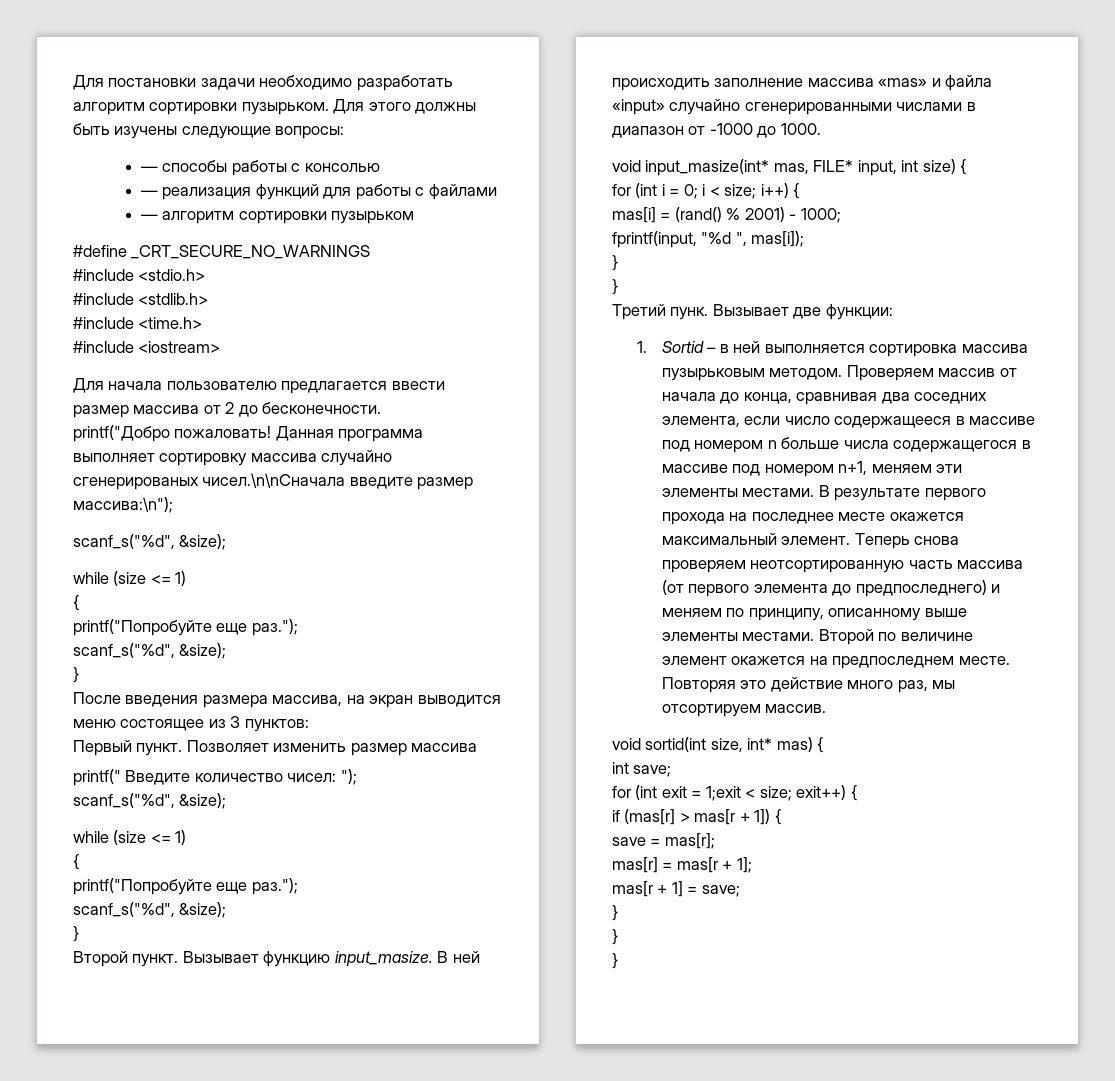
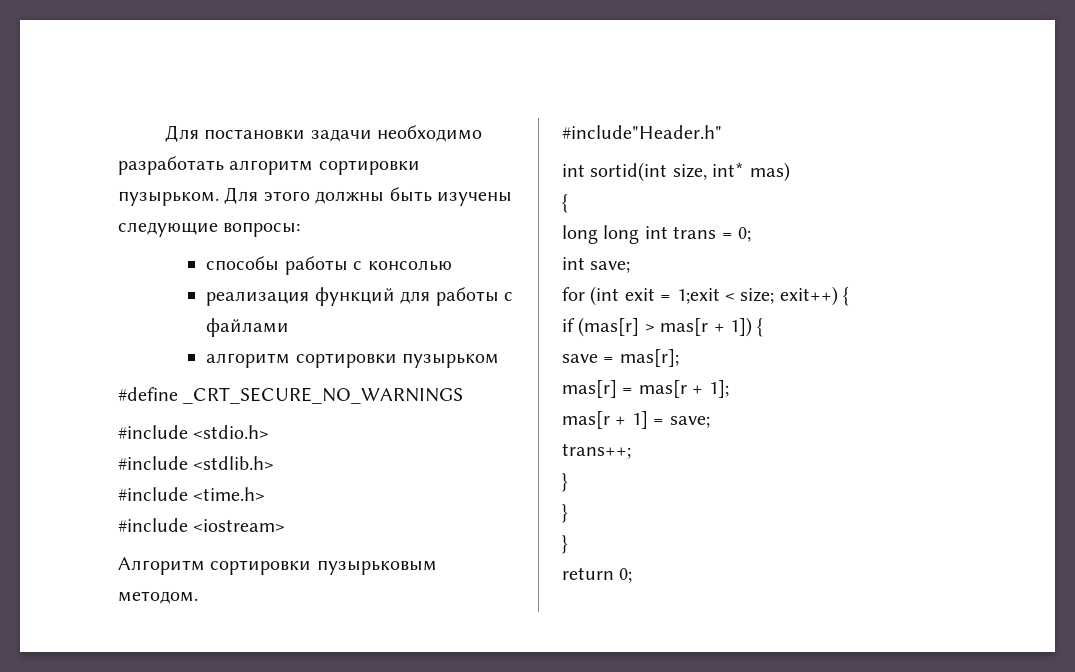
- — способы работы с консолью
+ способы работы с консолью
- — реализация функций для работы с файлами
+ реализация функций для работы с файлами
- — алгоритм сортировки пузырьком
+ алгоритм сортировки пузырьком
- Для начала пользователю предлагается ввести размер массива от 2 до бесконечности.
- printf("Добро пожаловать! Данная программа выполняет сортировку массива случайно сгенерированых чисел.\n\nСначала введите размер массива:\n");
- scanf_s("%d", &size);
- while (size <= 1)
+ Алгоритм сортировки пузырьковым методом.
+ #include"Header.h"
+ int sortid(int size, int* mas)
  {
- printf("Попробуйте еще раз.");
- scanf_s("%d", &size);
- }
- После введения размера массива, на экран выводится меню состоящее из 3 пунктов:
- Первый пункт. Позволяет изменить размер массива
- printf(" Введите количество чисел: ");
- scanf_s("%d", &size);
- while (size <= 1)
- {
- printf("Попробуйте еще раз.");
- scanf_s("%d", &size);
- }
- Второй пункт. Вызывает функцию input_masize. В ней происходить заполнение массива «mas» и файла «input» случайно сгенерированными числами в диапазон от -1000 до 1000.
- void input_masize(int* mas, FILE* input, int size) {
- for (int i = 0; i < size; i++) {
- mas[i] = (rand() % 2001) - 1000;
- fprintf(input, "%d ", mas[i]);
- }
- }
- Третий пунк. Вызывает две функции:
- 1. Sortid – в ней выполняется сортировка массива пузырьковым методом. Проверяем массив от начала до конца, сравнивая два соседних элемента, если число содержащееся в массиве под номером n больше числа содержащегося в массиве под номером n+1, меняем эти элементы местами. В результате первого прохода на последнее месте окажется максимальный элемент. Теперь снова проверяем неотсортированную часть массива (от первого элемента до предпоследнего) и меняем по принципу, описанному выше элементы местами. Второй по величине элемент окажется на предпоследнем месте. Повторяя это действие много раз, мы отсортируем массив.
- void sortid(int size, int* mas) {
+ long long int trans = 0;
+ trans++;
+ return 0;

